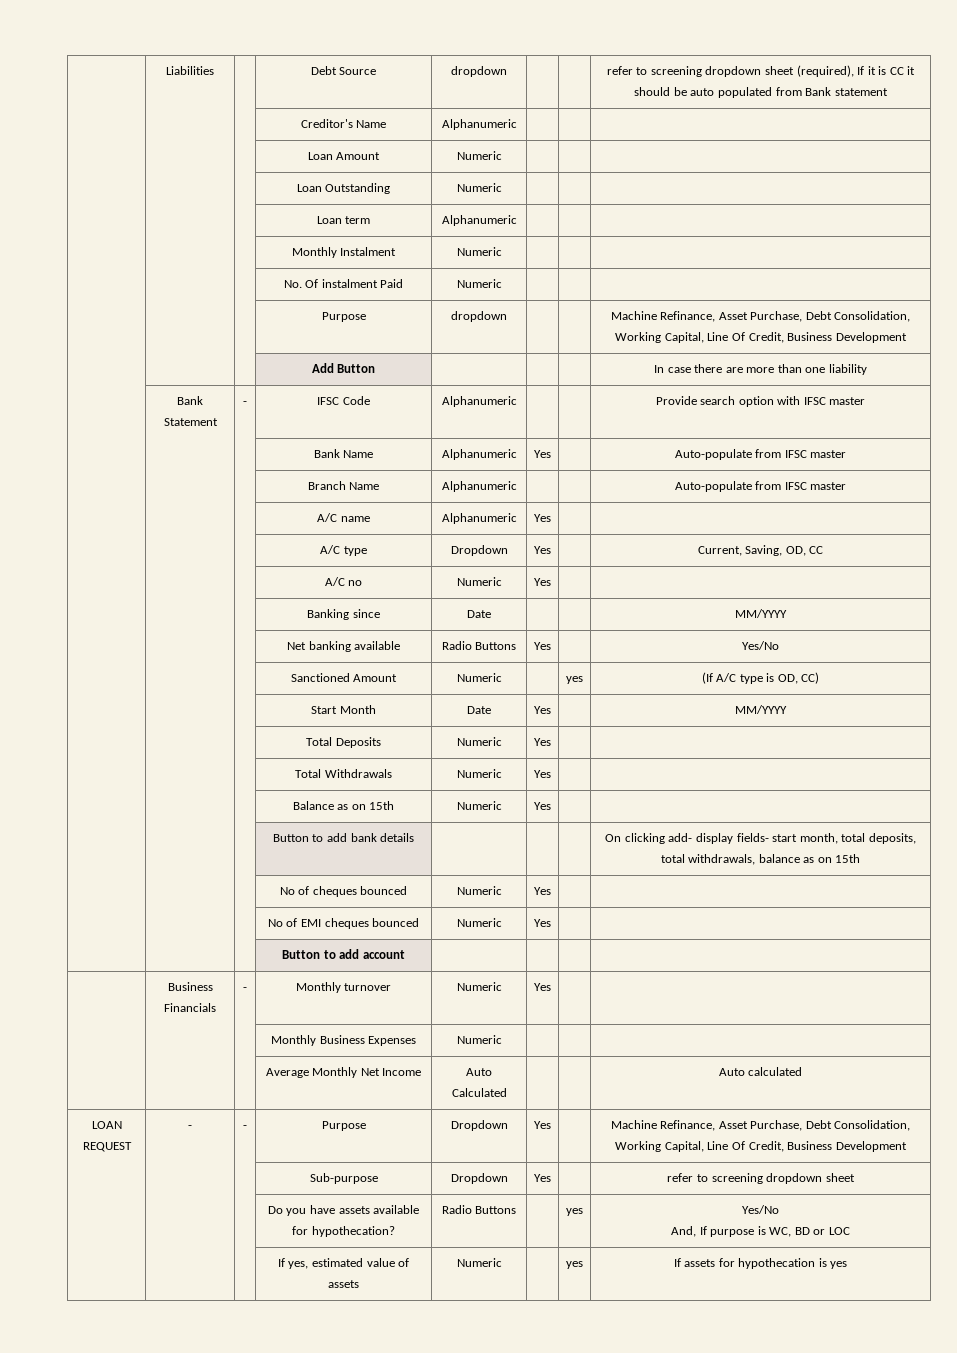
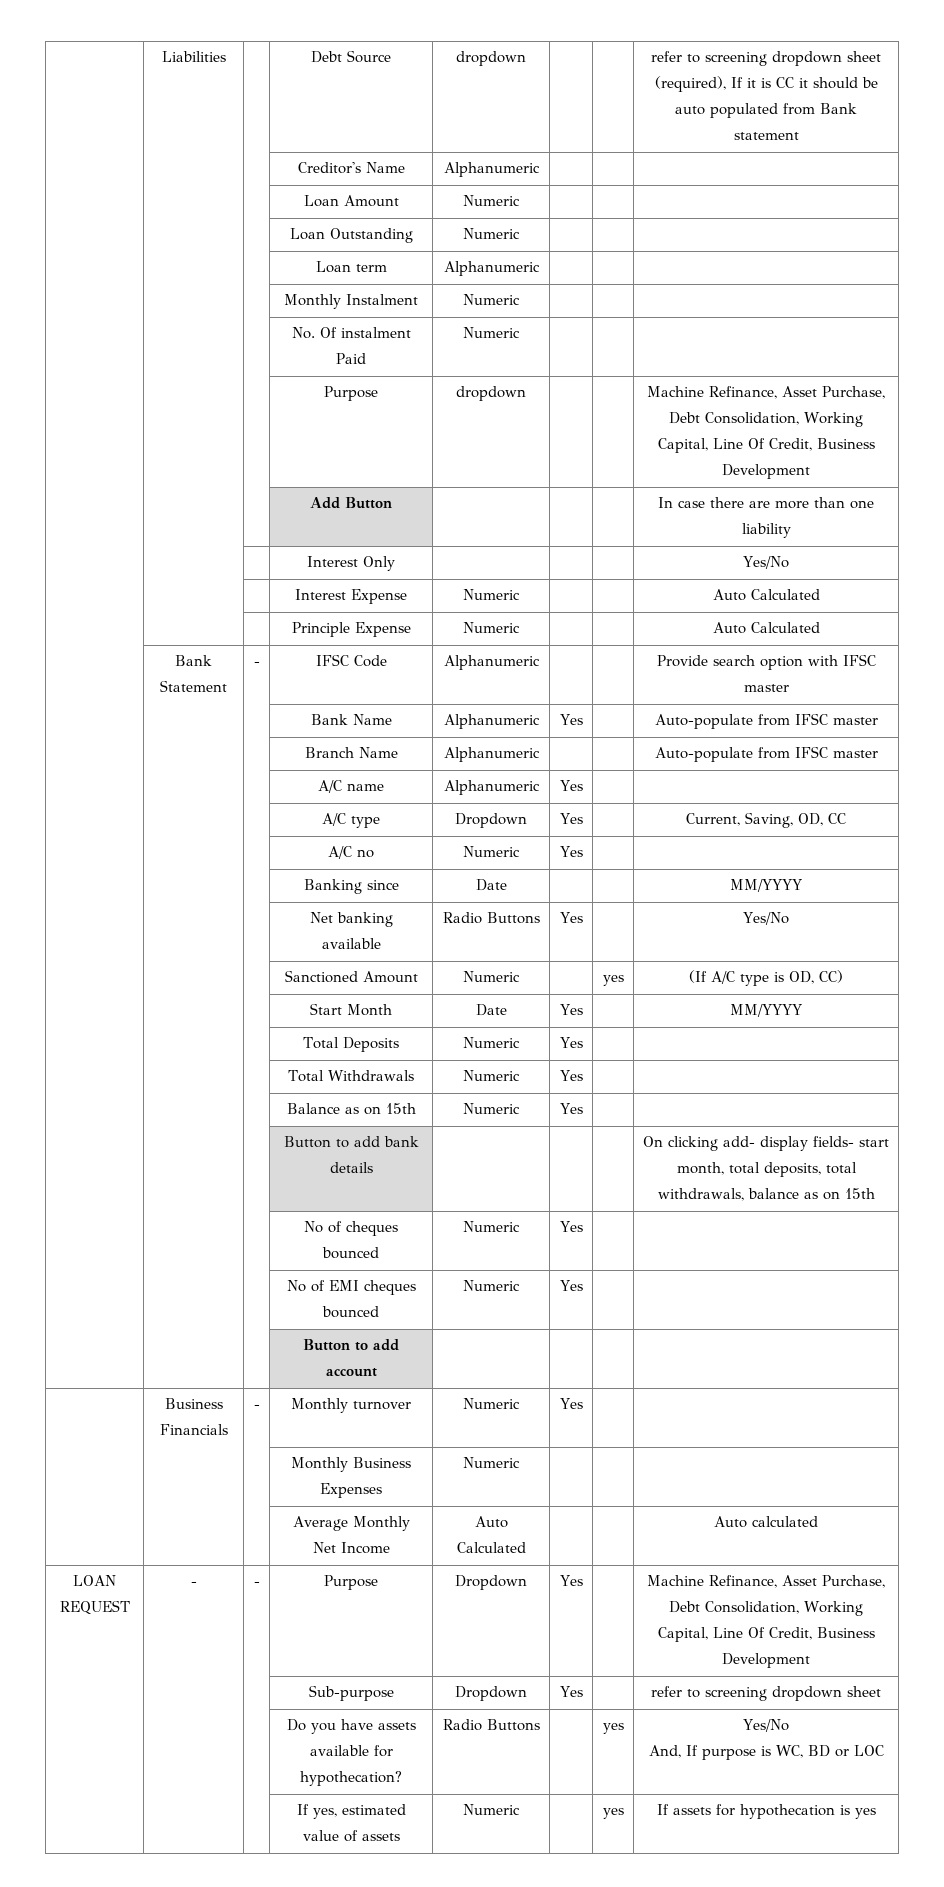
+ | | | Interest Only | | | | Yes/No
+ | | | Interest Expense | Numeric | | | Auto Calculated
+ | | | Principle Expense | Numeric | | | Auto Calculated

